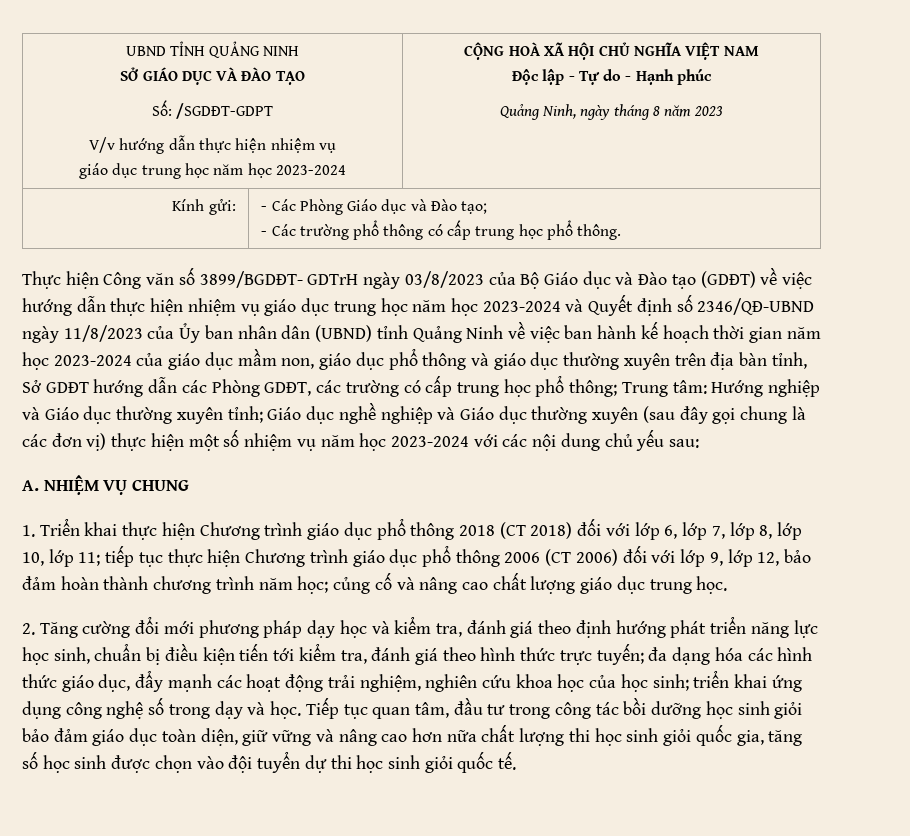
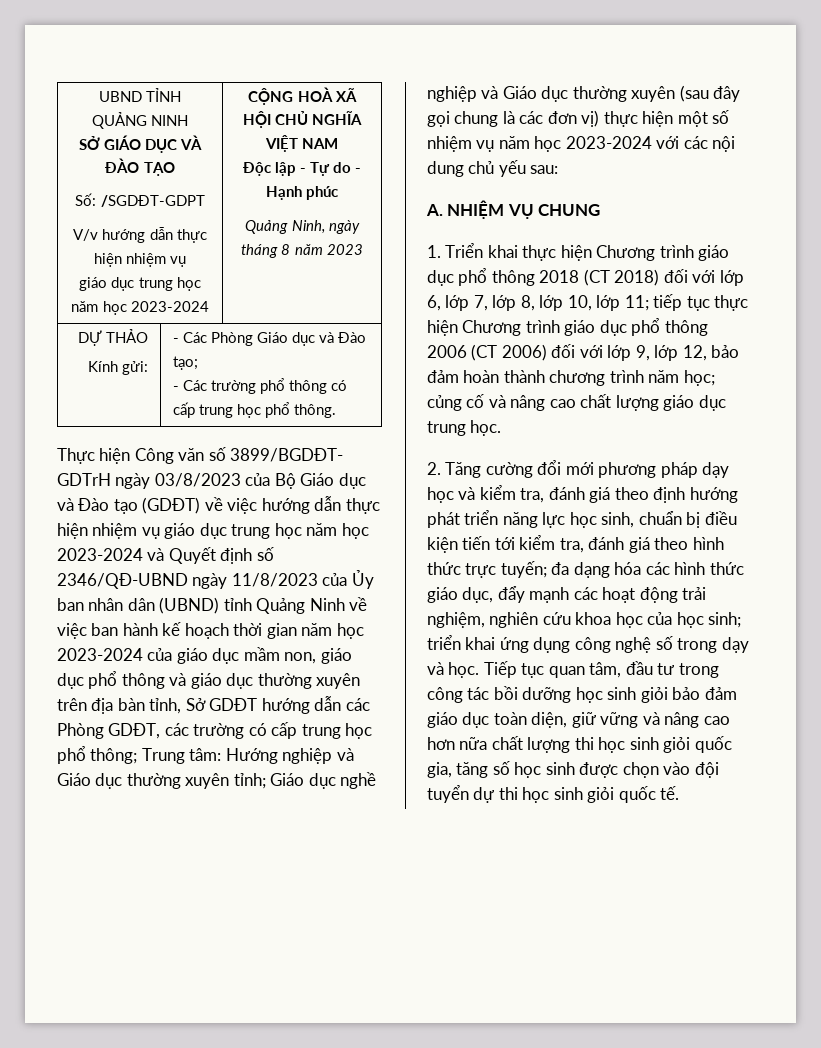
+ DỰ THẢO

